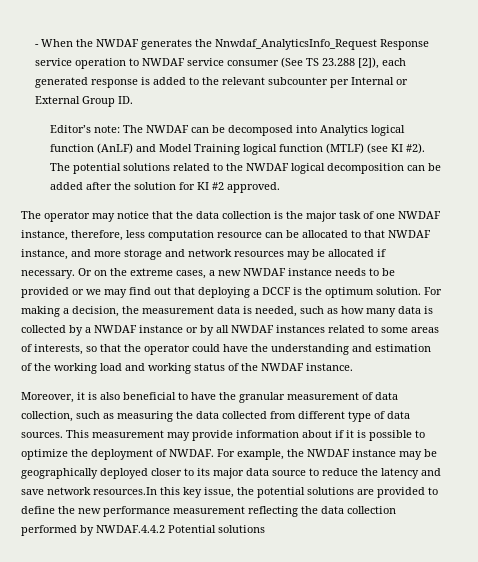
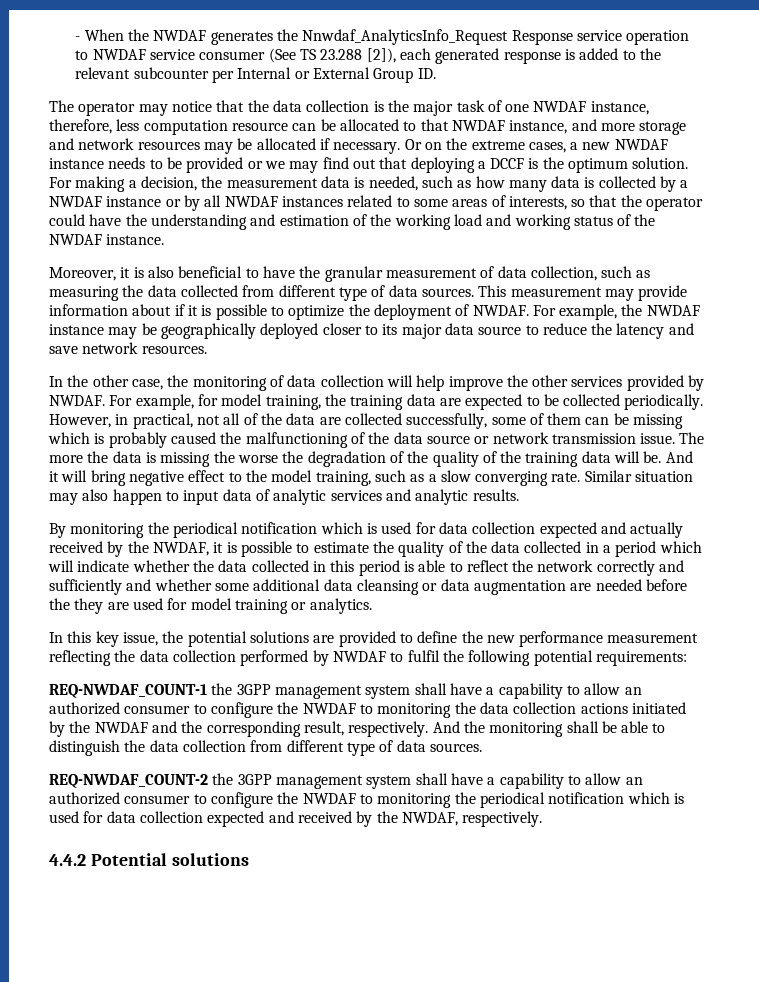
- Editor’s note: The NWDAF can be decomposed into Analytics logical function (AnLF) and Model Training logical function (MTLF) (see KI #2). The potential solutions related to the NWDAF logical decomposition can be added after the solution for KI #2 approved.
- For example, the NWDAF instance may be geographically deployed closer to its major data source to reduce the latency and save network resources.In this key issue, the potential solutions are provided to define the new performance measurement reflecting the data collection performed by NWDAF.4.4.2 Potential solutions
+ For example, the NWDAF instance may be geographically deployed closer to its major data source to reduce the latency and save network resources.
+ In the other case, the monitoring of data collection will help improve the other services provided by NWDAF. For example, for model training, the training data are expected to be collected periodically. However, in practical, not all of the data are collected successfully, some of them can be missing which is probably caused the malfunctioning of the data source or network transmission issue. The more the data is missing the worse the degradation of the quality of the training data will be. And it will bring negative effect to the model training, such as a slow converging rate. Similar situation may also happen to input data of analytic services and analytic results.
+ By monitoring the periodical notification which is used for data collection expected and actually received by the NWDAF, it is possible to estimate the quality of the data collected in a period which will indicate whether the data collected in this period is able to reflect the network correctly and sufficiently and whether some additional data cleansing or data augmentation are needed before the they are used for model training or analytics.
+ In this key issue, the potential solutions are provided to define the new performance measurement reflecting the data collection performed by NWDAF to fulfil the following potential requirements:
+ REQ-NWDAF_COUNT-1 the 3GPP management system shall have a capability to allow an authorized consumer to configure the NWDAF to monitoring the data collection actions initiated by the NWDAF and the corresponding result, respectively. And the monitoring shall be able to distinguish the data collection from different type of data sources.
+ REQ-NWDAF_COUNT-2 the 3GPP management system shall have a capability to allow an authorized consumer to configure the NWDAF to monitoring the periodical notification which is used for data collection expected and received by the NWDAF, respectively.
+ 4.4.2 Potential solutions

